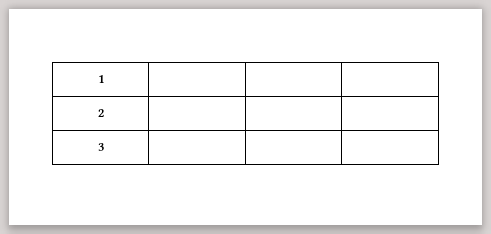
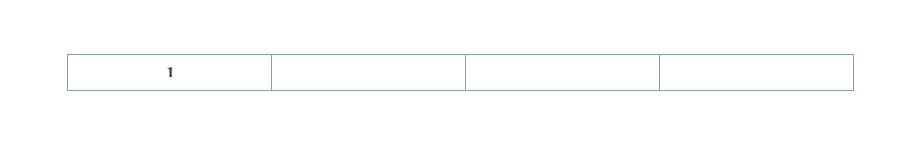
- 2 | | |
- 3 | | |

